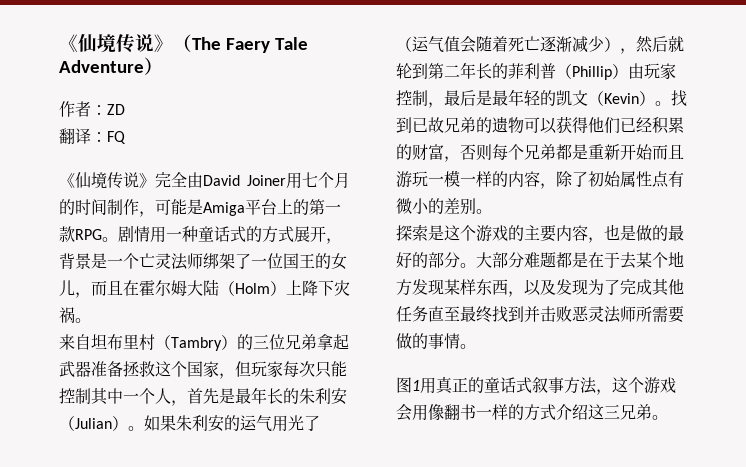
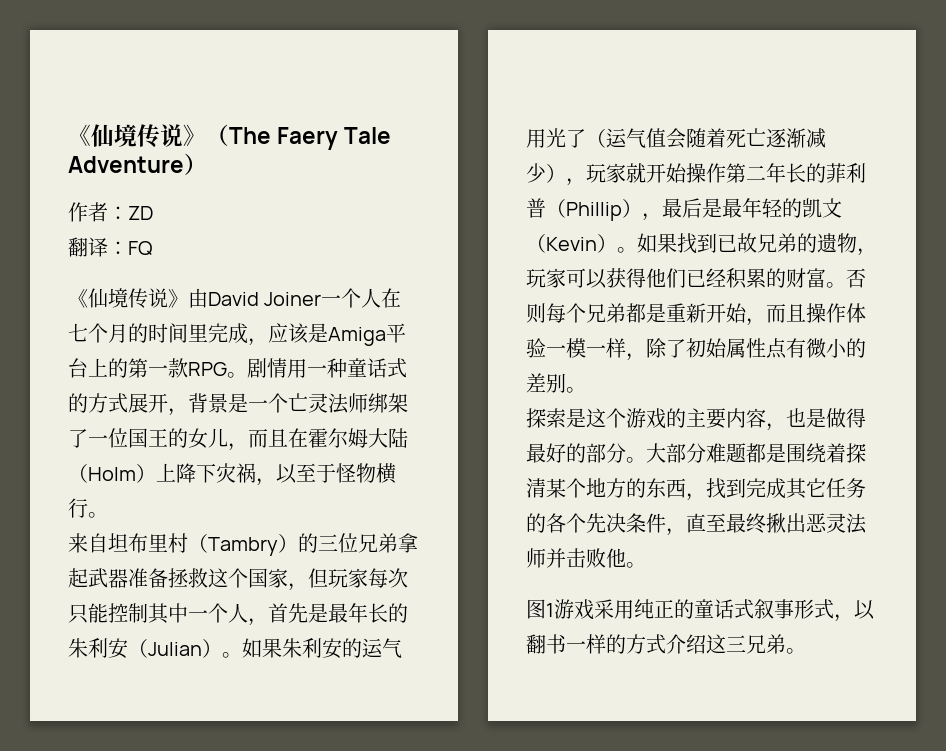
- 《仙境传说》完全由David Joiner用七个月的时间制作，可能是Amiga平台上的第一款RPG。
+ 《仙境传说》由David Joiner一个人在七个月的时间里完成，应该是Amiga平台上的第一款RPG。
- 剧情用一种童话式的方式展开，背景是一个亡灵法师绑架了一位国王的女儿，而且在霍尔姆大陆（Holm）上降下灾祸。
+ 剧情用一种童话式的方式展开，背景是一个亡灵法师绑架了一位国王的女儿，而且在霍尔姆大陆（Holm）上降下灾祸，以至于怪物横行。
- 如果朱利安的运气用光了（运气值会随着死亡逐渐减少），然后就轮到第二年长的菲利普（Phillip）由玩家控制，最后是最年轻的凯文（Kevin）。
+ 如果朱利安的运气用光了（运气值会随着死亡逐渐减少），玩家就开始操作第二年长的菲利普（Phillip），最后是最年轻的凯文（Kevin）。
- 找到已故兄弟的遗物可以获得他们已经积累的财富，否则每个兄弟都是重新开始而且游玩一模一样的内容，除了初始属性点有微小的差别。
+ 如果找到已故兄弟的遗物，玩家可以获得他们已经积累的财富。否则每个兄弟都是重新开始，而且操作体验一模一样，除了初始属性点有微小的差别。
- 探索是这个游戏的主要内容，也是做的最好的部分。
+ 探索是这个游戏的主要内容，也是做得最好的部分。
- 大部分难题都是在于去某个地方发现某样东西，以及发现为了完成其他任务直至最终找到并击败恶灵法师所需要做的事情。
+ 大部分难题都是围绕着探清某个地方的东西，找到完成其它任务的各个先决条件，直至最终揪出恶灵法师并击败他。
- 图1用真正的童话式叙事方法，这个游戏会用像翻书一样的方式介绍这三兄弟。
+ 图1游戏采用纯正的童话式叙事形式，以翻书一样的方式介绍这三兄弟。

